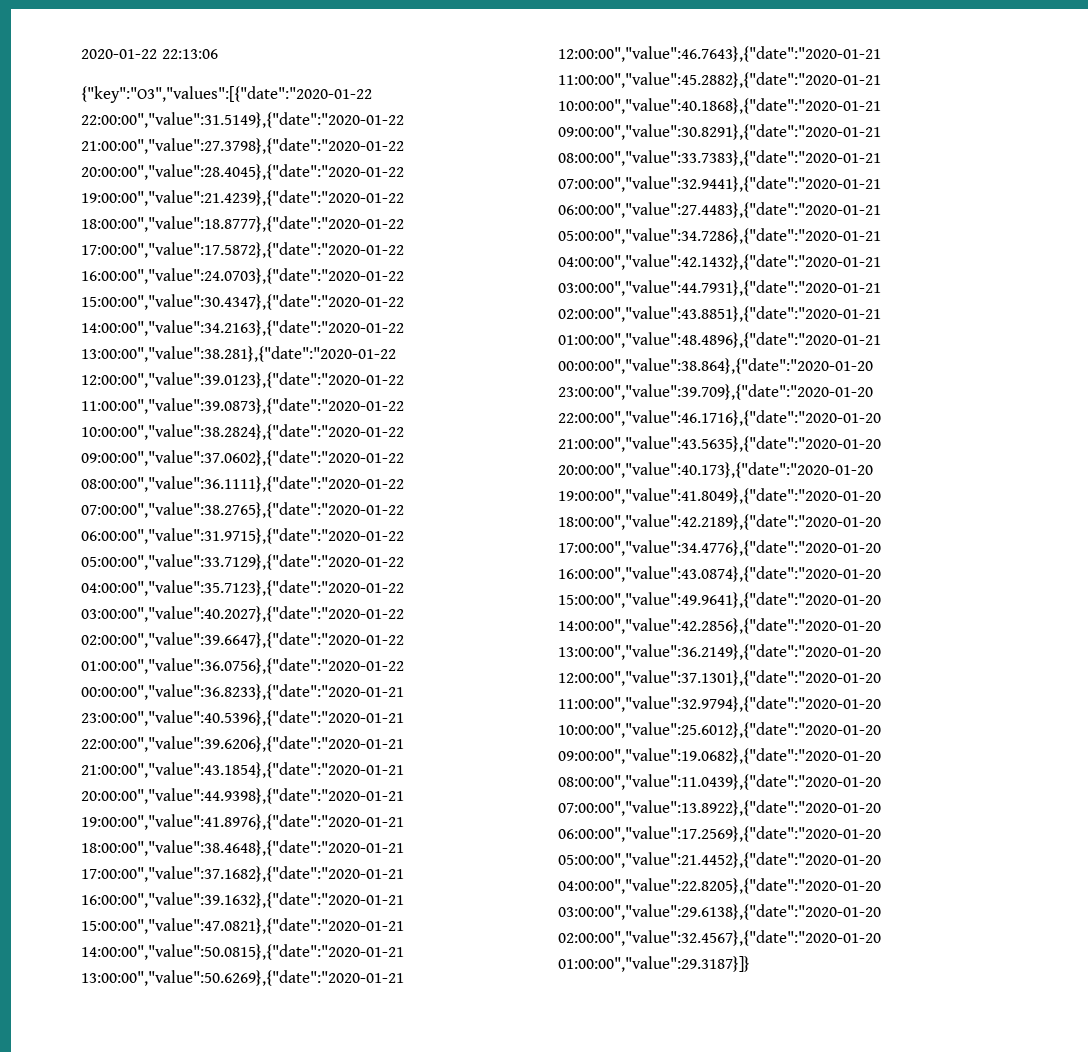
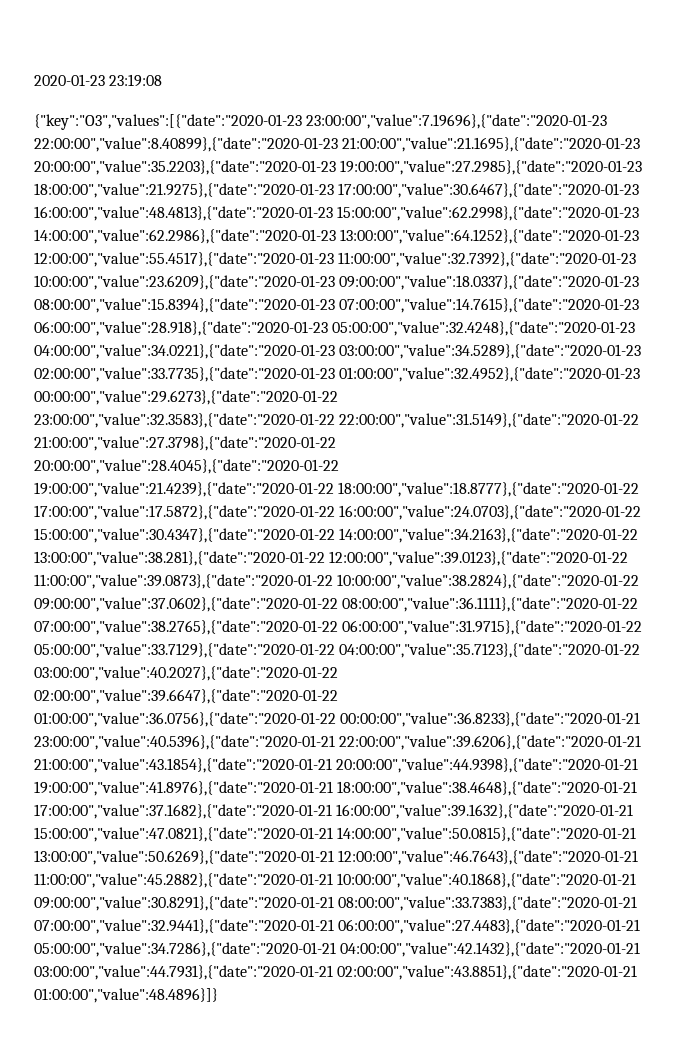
- 2020-01-22 22:13:06
- {"key":"O3","values":[{"date":"2020-01-22 22:00:00","value":31.5149},{"date":"2020-01-22 21:00:00","value":27.3798},{"date":"2020-01-22 20:00:00","value":28.4045},{"date":"2020-01-22 19:00:00","value":21.4239},{"date":"2020-01-22 18:00:00","value":18.8777},{"date":"2020-01-22 17:00:00","value":17.5872},{"date":"2020-01-22 16:00:00","value":24.0703},{"date":"2020-01-22 15:00:00","value":30.4347},{"date":"2020-01-22 14:00:00","value":34.2163},{"date":"2020-01-22 13:00:00","value":38.281},{"date":"2020-01-22 12:00:00","value":39.0123},{"date":"2020-01-22 11:00:00","value":39.0873},{"date":"2020-01-22 10:00:00","value":38.2824},{"date":"2020-01-22 09:00:00","value":37.0602},{"date":"2020-01-22 08:00:00","value":36.1111},{"date":"2020-01-22 07:00:00","value":38.2765},{"date":"2020-01-22 06:00:00","value":31.9715},{"date":"2020-01-22 05:00:00","value":33.7129},{"date":"2020-01-22 04:00:00","value":35.7123},{"date":"2020-01-22 03:00:00","value":40.2027},{"date":"2020-01-22 02:00:00","value":39.6647},{"date":"2020-01-22 01:00:00","value":36.0756},{"date":"2020-01-22 00:00:00","value":36.8233},{"date":"2020-01-21 23:00:00","value":40.5396},{"date":"2020-01-21 22:00:00","value":39.6206},{"date":"2020-01-21 21:00:00","value":43.1854},{"date":"2020-01-21 20:00:00","value":44.9398},{"date":"2020-01-21 19:00:00","value":41.8976},{"date":"2020-01-21 18:00:00","value":38.4648},{"date":"2020-01-21 17:00:00","value":37.1682},{"date":"2020-01-21 16:00:00","value":39.1632},{"date":"2020-01-21 15:00:00","value":47.0821},{"date":"2020-01-21 14:00:00","value":50.0815},{"date":"2020-01-21 13:00:00","value":50.6269},{"date":"2020-01-21 12:00:00","value":46.7643},{"date":"2020-01-21 11:00:00","value":45.2882},{"date":"2020-01-21 10:00:00","value":40.1868},{"date":"2020-01-21 09:00:00","value":30.8291},{"date":"2020-01-21 08:00:00","value":33.7383},{"date":"2020-01-21 07:00:00","value":32.9441},{"date":"2020-01-21 06:00:00","value":27.4483},{"date":"2020-01-21 05:00:00","value":34.7286},{"date":"2020-01-21 04:00:00","value":42.1432},{"date":"2020-01-21 03:00:00","value":44.7931},{"date":"2020-01-21 02:00:00","value":43.8851},{"date":"2020-01-21 01:00:00","value":48.4896},{"date":"2020-01-21 00:00:00","value":38.864},{"date":"2020-01-20 23:00:00","value":39.709},{"date":"2020-01-20 22:00:00","value":46.1716},{"date":"2020-01-20 21:00:00","value":43.5635},{"date":"2020-01-20 20:00:00","value":40.173},{"date":"2020-01-20 19:00:00","value":41.8049},{"date":"2020-01-20 18:00:00","value":42.2189},{"date":"2020-01-20 17:00:00","value":34.4776},{"date":"2020-01-20 16:00:00","value":43.0874},{"date":"2020-01-20 15:00:00","value":49.9641},{"date":"2020-01-20 14:00:00","value":42.2856},{"date":"2020-01-20 13:00:00","value":36.2149},{"date":"2020-01-20 12:00:00","value":37.1301},{"date":"2020-01-20 11:00:00","value":32.9794},{"date":"2020-01-20 10:00:00","value":25.6012},{"date":"2020-01-20 09:00:00","value":19.0682},{"date":"2020-01-20 08:00:00","value":11.0439},{"date":"2020-01-20 07:00:00","value":13.8922},{"date":"2020-01-20 06:00:00","value":17.2569},{"date":"2020-01-20 05:00:00","value":21.4452},{"date":"2020-01-20 04:00:00","value":22.8205},{"date":"2020-01-20 03:00:00","value":29.6138},{"date":"2020-01-20 02:00:00","value":32.4567},{"date":"2020-01-20 01:00:00","value":29.3187}]}
+ 2020-01-23 23:19:08
+ {"key":"O3","values":[{"date":"2020-01-23 23:00:00","value":7.19696},{"date":"2020-01-23 22:00:00","value":8.40899},{"date":"2020-01-23 21:00:00","value":21.1695},{"date":"2020-01-23 20:00:00","value":35.2203},{"date":"2020-01-23 19:00:00","value":27.2985},{"date":"2020-01-23 18:00:00","value":21.9275},{"date":"2020-01-23 17:00:00","value":30.6467},{"date":"2020-01-23 16:00:00","value":48.4813},{"date":"2020-01-23 15:00:00","value":62.2998},{"date":"2020-01-23 14:00:00","value":62.2986},{"date":"2020-01-23 13:00:00","value":64.1252},{"date":"2020-01-23 12:00:00","value":55.4517},{"date":"2020-01-23 11:00:00","value":32.7392},{"date":"2020-01-23 10:00:00","value":23.6209},{"date":"2020-01-23 09:00:00","value":18.0337},{"date":"2020-01-23 08:00:00","value":15.8394},{"date":"2020-01-23 07:00:00","value":14.7615},{"date":"2020-01-23 06:00:00","value":28.918},{"date":"2020-01-23 05:00:00","value":32.4248},{"date":"2020-01-23 04:00:00","value":34.0221},{"date":"2020-01-23 03:00:00","value":34.5289},{"date":"2020-01-23 02:00:00","value":33.7735},{"date":"2020-01-23 01:00:00","value":32.4952},{"date":"2020-01-23 00:00:00","value":29.6273},{"date":"2020-01-22 23:00:00","value":32.3583},{"date":"2020-01-22 22:00:00","value":31.5149},{"date":"2020-01-22 21:00:00","value":27.3798},{"date":"2020-01-22 20:00:00","value":28.4045},{"date":"2020-01-22 19:00:00","value":21.4239},{"date":"2020-01-22 18:00:00","value":18.8777},{"date":"2020-01-22 17:00:00","value":17.5872},{"date":"2020-01-22 16:00:00","value":24.0703},{"date":"2020-01-22 15:00:00","value":30.4347},{"date":"2020-01-22 14:00:00","value":34.2163},{"date":"2020-01-22 13:00:00","value":38.281},{"date":"2020-01-22 12:00:00","value":39.0123},{"date":"2020-01-22 11:00:00","value":39.0873},{"date":"2020-01-22 10:00:00","value":38.2824},{"date":"2020-01-22 09:00:00","value":37.0602},{"date":"2020-01-22 08:00:00","value":36.1111},{"date":"2020-01-22 07:00:00","value":38.2765},{"date":"2020-01-22 06:00:00","value":31.9715},{"date":"2020-01-22 05:00:00","value":33.7129},{"date":"2020-01-22 04:00:00","value":35.7123},{"date":"2020-01-22 03:00:00","value":40.2027},{"date":"2020-01-22 02:00:00","value":39.6647},{"date":"2020-01-22 01:00:00","value":36.0756},{"date":"2020-01-22 00:00:00","value":36.8233},{"date":"2020-01-21 23:00:00","value":40.5396},{"date":"2020-01-21 22:00:00","value":39.6206},{"date":"2020-01-21 21:00:00","value":43.1854},{"date":"2020-01-21 20:00:00","value":44.9398},{"date":"2020-01-21 19:00:00","value":41.8976},{"date":"2020-01-21 18:00:00","value":38.4648},{"date":"2020-01-21 17:00:00","value":37.1682},{"date":"2020-01-21 16:00:00","value":39.1632},{"date":"2020-01-21 15:00:00","value":47.0821},{"date":"2020-01-21 14:00:00","value":50.0815},{"date":"2020-01-21 13:00:00","value":50.6269},{"date":"2020-01-21 12:00:00","value":46.7643},{"date":"2020-01-21 11:00:00","value":45.2882},{"date":"2020-01-21 10:00:00","value":40.1868},{"date":"2020-01-21 09:00:00","value":30.8291},{"date":"2020-01-21 08:00:00","value":33.7383},{"date":"2020-01-21 07:00:00","value":32.9441},{"date":"2020-01-21 06:00:00","value":27.4483},{"date":"2020-01-21 05:00:00","value":34.7286},{"date":"2020-01-21 04:00:00","value":42.1432},{"date":"2020-01-21 03:00:00","value":44.7931},{"date":"2020-01-21 02:00:00","value":43.8851},{"date":"2020-01-21 01:00:00","value":48.4896}]}

